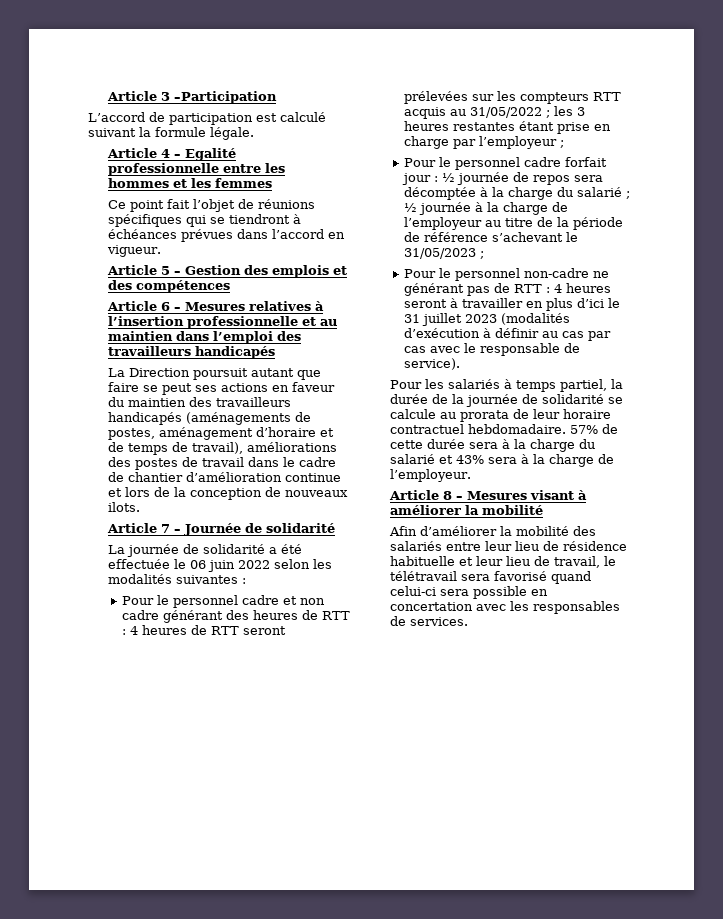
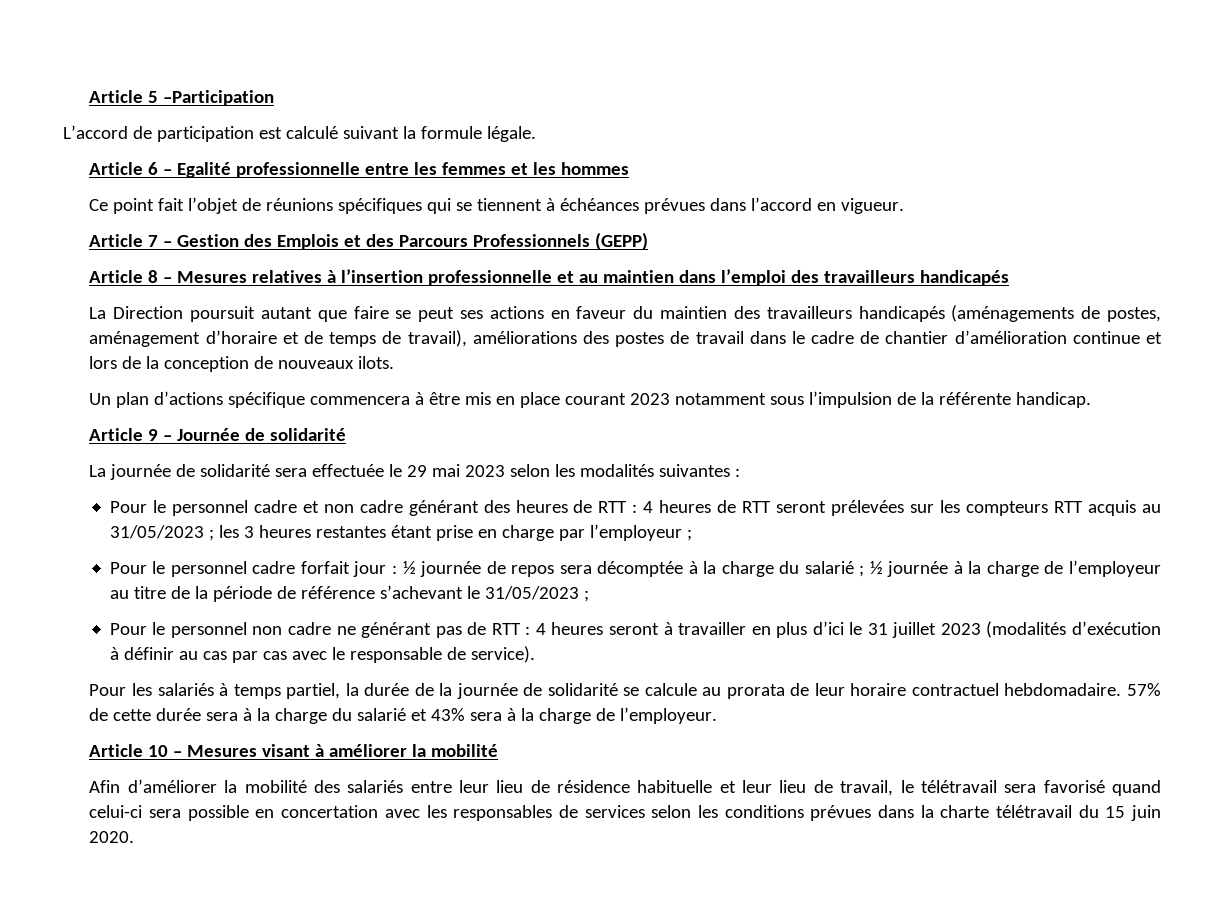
- Article 3 –Participation
+ Article 5 –Participation
- Article 4 – Egalité professionnelle entre les hommes et les femmes
+ Article 6 – Egalité professionnelle entre les femmes et les hommes
- Ce point fait l’objet de réunions spécifiques qui se tiendront à échéances prévues dans l’accord en vigueur.
+ Ce point fait l’objet de réunions spécifiques qui se tiennent à échéances prévues dans l’accord en vigueur.
- Article 5 – Gestion des emplois et des compétences
- Article 6 – Mesures relatives à l’insertion professionnelle et au maintien dans l’emploi des travailleurs handicapés
+ Article 7 – Gestion des Emplois et des Parcours Professionnels (GEPP)
+ Article 8 – Mesures relatives à l’insertion professionnelle et au maintien dans l’emploi des travailleurs handicapés
- Article 7 – Journée de solidarité
+ Un plan d’actions spécifique commencera à être mis en place courant 2023 notamment sous l’impulsion de la référente handicap.
+ Article 9 – Journée de solidarité
- La journée de solidarité a été effectuée le 06 juin 2022 selon les modalités suivantes :
+ La journée de solidarité sera effectuée le 29 mai 2023 selon les modalités suivantes :
- Pour le personnel cadre et non cadre générant des heures de RTT : 4 heures de RTT seront prélevées sur les compteurs RTT acquis au 31/05/2022 ; les 3 heures restantes étant prise en charge par l’employeur ;
+ Pour le personnel cadre et non cadre générant des heures de RTT : 4 heures de RTT seront prélevées sur les compteurs RTT acquis au 31/05/2023 ; les 3 heures restantes étant prise en charge par l’employeur ;
- Pour le personnel non-cadre ne générant pas de RTT : 4 heures seront à travailler en plus d’ici le 31 juillet 2023 (modalités d’exécution à définir au cas par cas avec le responsable de service).
+ Pour le personnel non cadre ne générant pas de RTT : 4 heures seront à travailler en plus d’ici le 31 juillet 2023 (modalités d’exécution à définir au cas par cas avec le responsable de service).
- Article 8 – Mesures visant à améliorer la mobilité
+ Article 10 – Mesures visant à améliorer la mobilité
- Afin d’améliorer la mobilité des salariés entre leur lieu de résidence habituelle et leur lieu de travail, le télétravail sera favorisé quand celui-ci sera possible en concertation avec les responsables de services.
+ Afin d’améliorer la mobilité des salariés entre leur lieu de résidence habituelle et leur lieu de travail, le télétravail sera favorisé quand celui-ci sera possible en concertation avec les responsables de services selon les conditions prévues dans la charte télétravail du 15 juin 2020.

